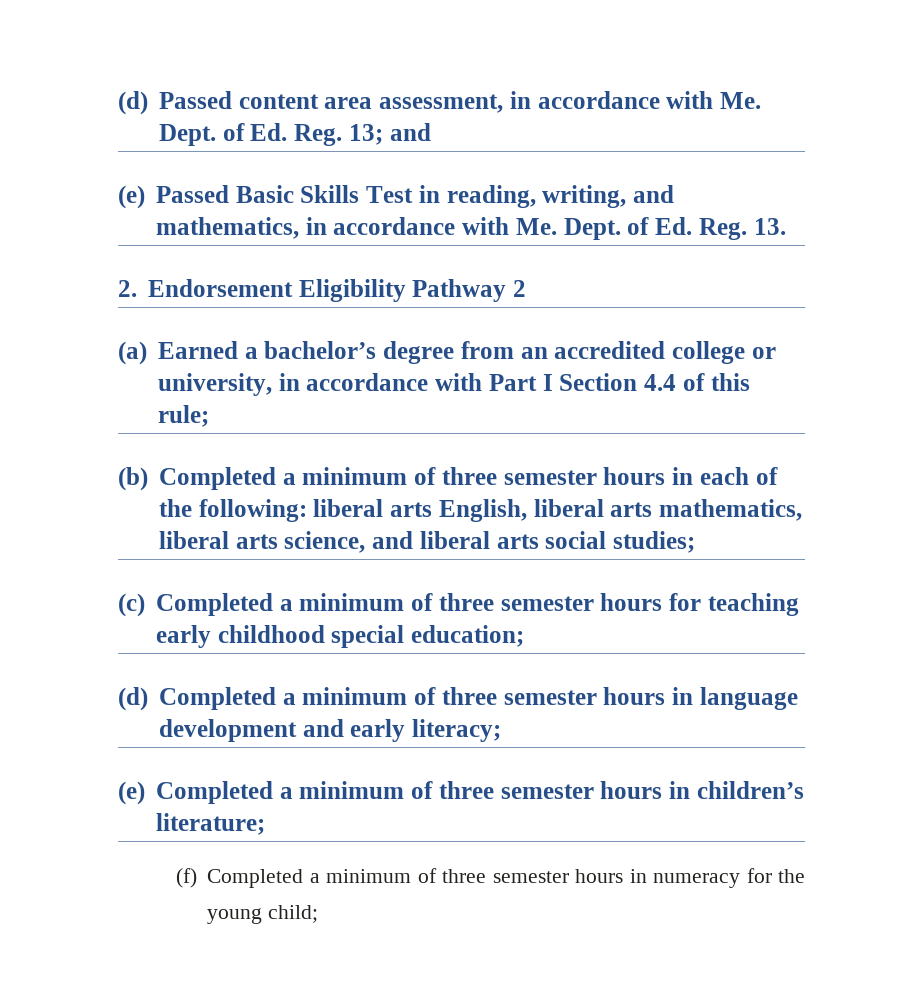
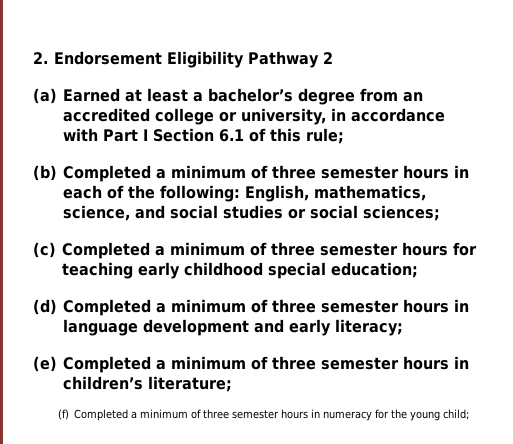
- (d) Passed content area assessment, in accordance with Me. Dept. of Ed. Reg. 13; and
- (e) Passed Basic Skills Test in reading, writing, and mathematics, in accordance with Me. Dept. of Ed. Reg. 13.
- (a) Earned a bachelor’s degree from an accredited college or university, in accordance with Part I Section 4.4 of this rule;
+ (a) Earned at least a bachelor’s degree from an accredited college or university, in accordance with Part I Section 6.1 of this rule;
- (b) Completed a minimum of three semester hours in each of the following: liberal arts English, liberal arts mathematics, liberal arts science, and liberal arts social studies;
+ (b) Completed a minimum of three semester hours in each of the following: English, mathematics, science, and social studies or social sciences;

